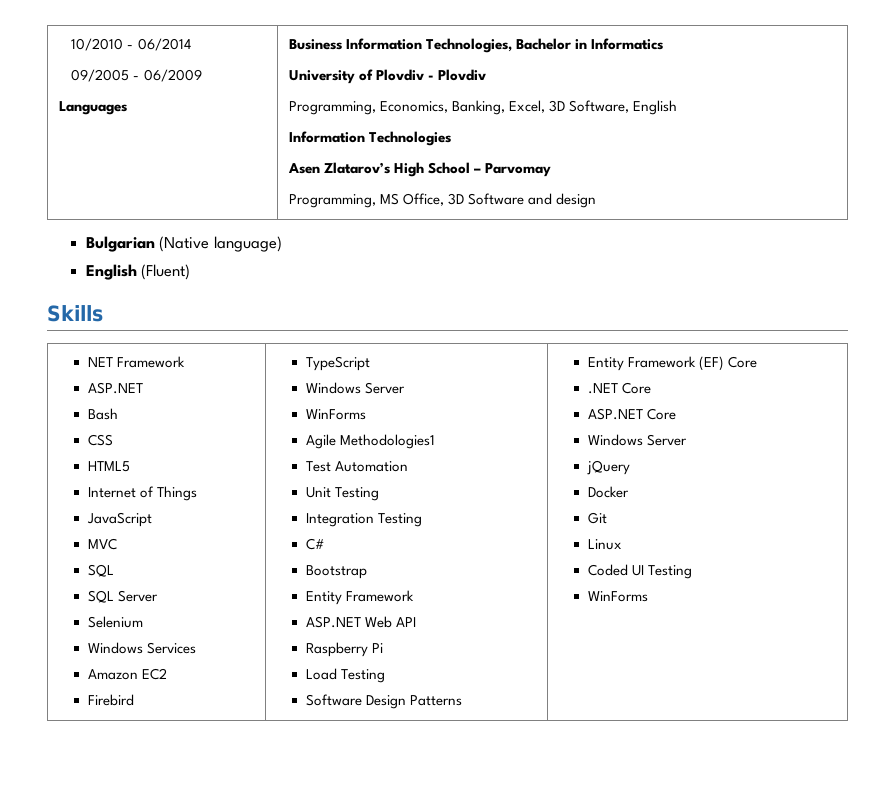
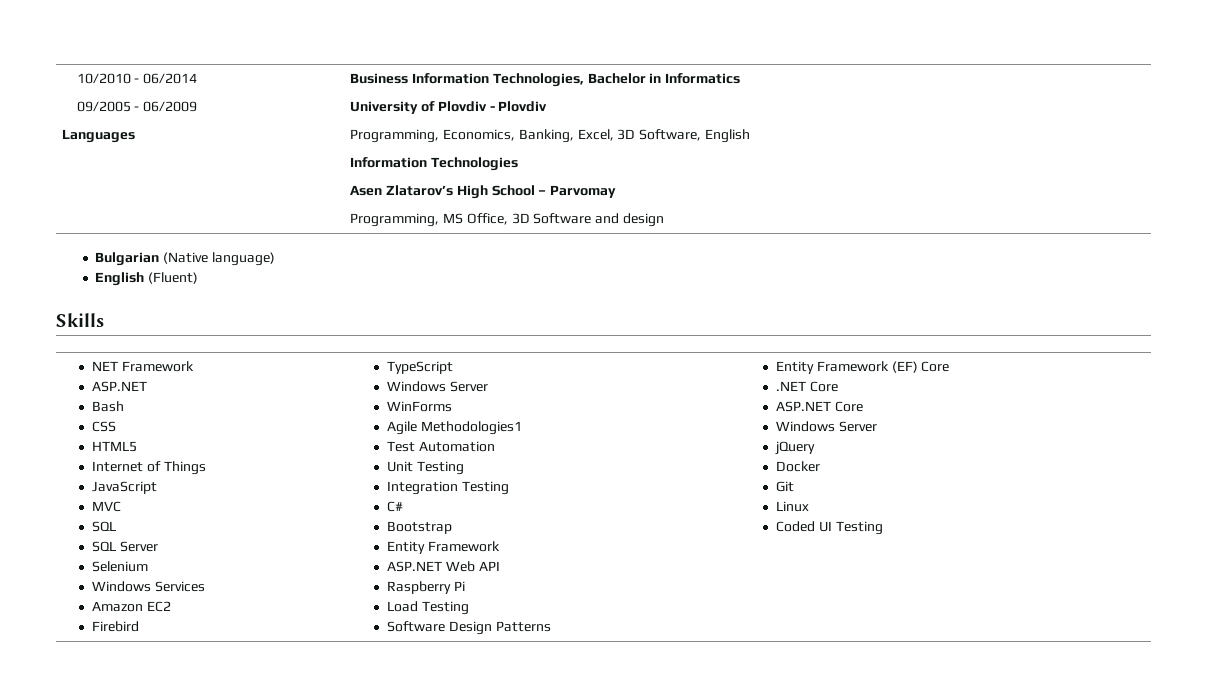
  Coded UI Testing
- WinForms

